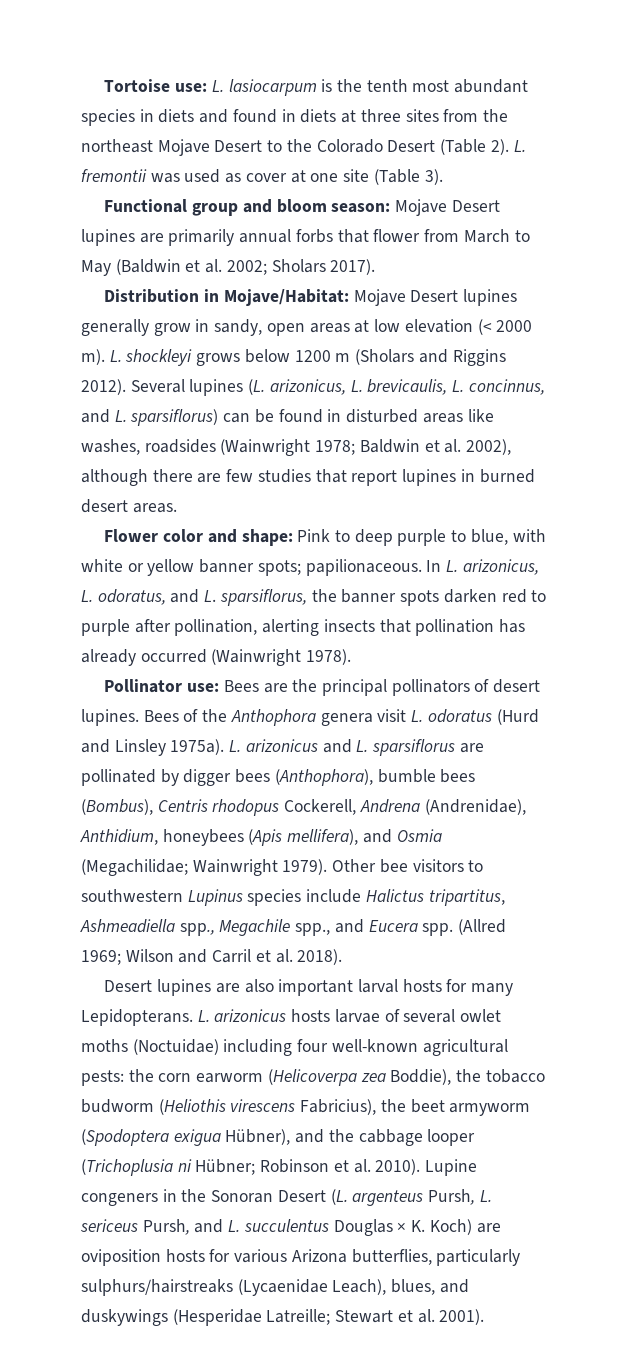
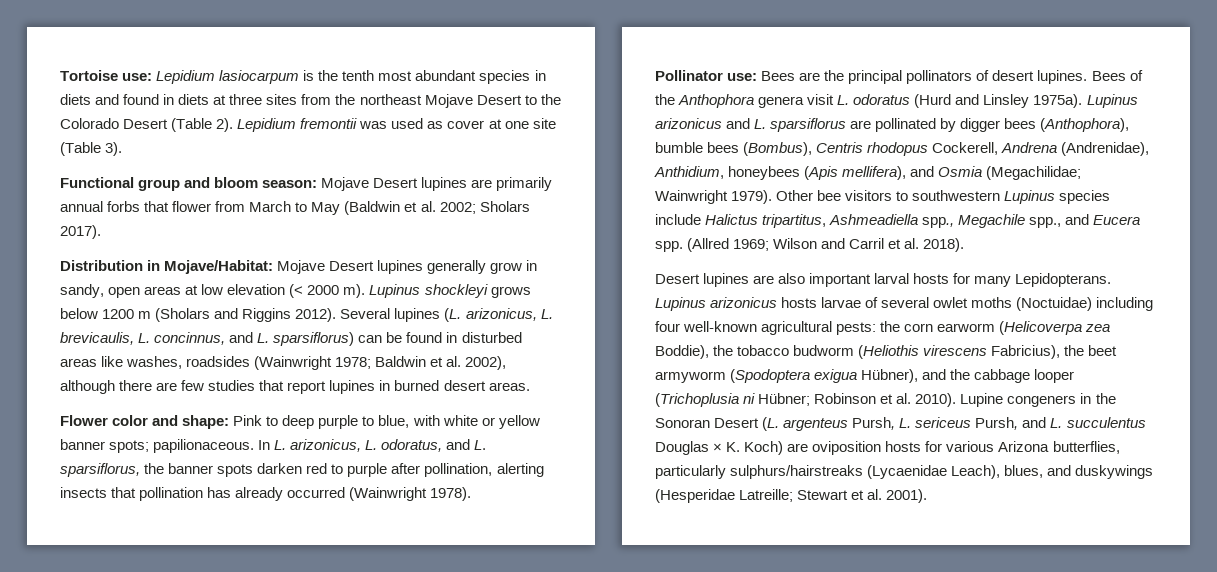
- Tortoise use: L. lasiocarpum is the tenth most abundant species in diets and found in diets at three sites from the northeast Mojave Desert to the Colorado Desert (Table 2).
+ Tortoise use: Lepidium lasiocarpum is the tenth most abundant species in diets and found in diets at three sites from the northeast Mojave Desert to the Colorado Desert (Table 2).
- L. fremontii was used as cover at one site (Table 3).
+ Lepidium fremontii was used as cover at one site (Table 3).
- L. shockleyi grows below 1200 m (Sholars and Riggins 2012).
+ Lupinus shockleyi grows below 1200 m (Sholars and Riggins 2012).
- L. arizonicus and L. sparsiflorus are pollinated by digger bees (Anthophora), bumble bees (Bombus), Centris rhodopus Cockerell, Andrena (Andrenidae), Anthidium, honeybees (Apis mellifera), and Osmia (Megachilidae; Wainwright 1979).
+ Lupinus arizonicus and L. sparsiflorus are pollinated by digger bees (Anthophora), bumble bees (Bombus), Centris rhodopus Cockerell, Andrena (Andrenidae), Anthidium, honeybees (Apis mellifera), and Osmia (Megachilidae; Wainwright 1979).
- L. arizonicus hosts larvae of several owlet moths (Noctuidae) including four well-known agricultural pests: the corn earworm (Helicoverpa zea Boddie), the tobacco budworm (Heliothis virescens Fabricius), the beet armyworm (Spodoptera exigua Hübner), and the cabbage looper (Trichoplusia ni Hübner; Robinson et al. 2010).
+ Lupinus arizonicus hosts larvae of several owlet moths (Noctuidae) including four well-known agricultural pests: the corn earworm (Helicoverpa zea Boddie), the tobacco budworm (Heliothis virescens Fabricius), the beet armyworm (Spodoptera exigua Hübner), and the cabbage looper (Trichoplusia ni Hübner; Robinson et al. 2010).

